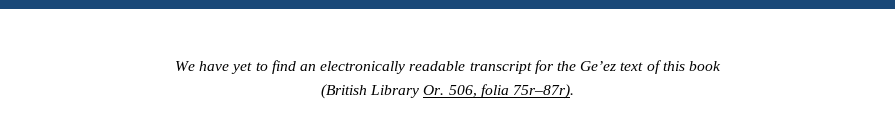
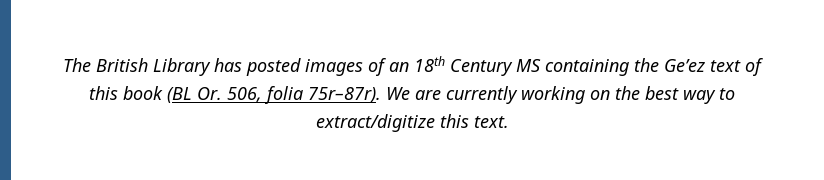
- We have yet to find an electronically readable transcript for the Ge’ez text of this book
- (British Library Or. 506, folia 75r–87r).
+ The British Library has posted images of an 18th Century MS containing the Ge’ez text of this book (BL Or. 506, folia 75r–87r).
+ We are currently working on the best way to extract/digitize this text.

